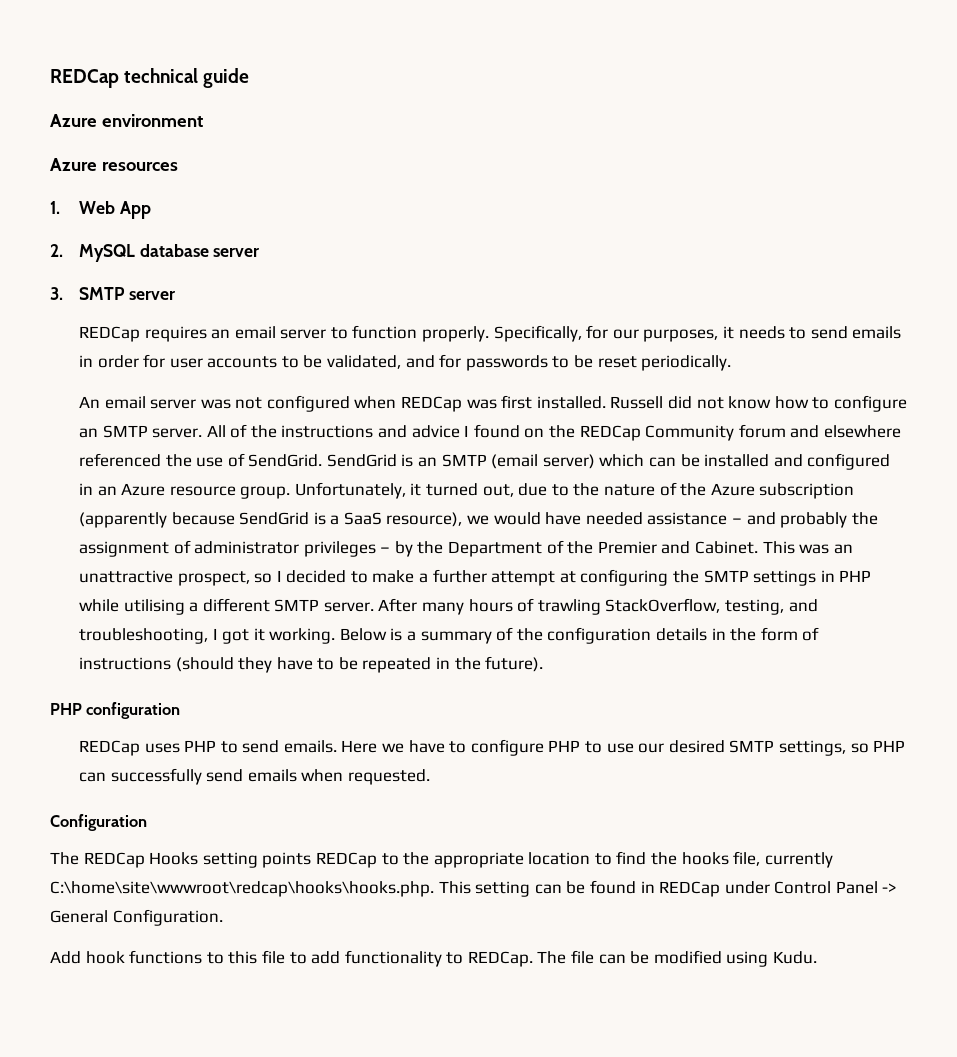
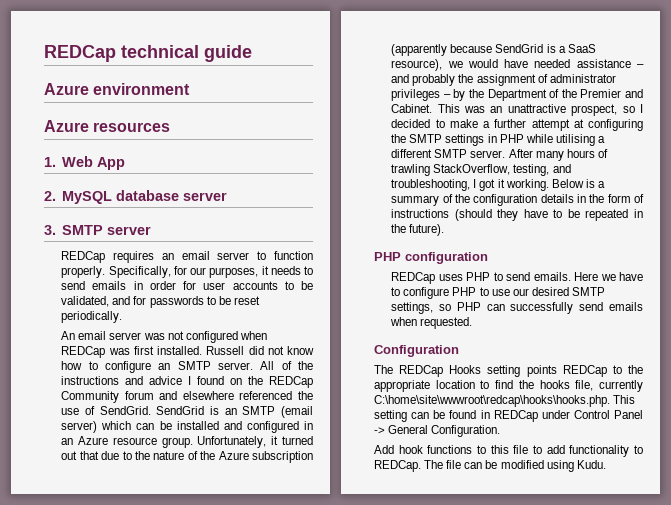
- Unfortunately, it turned out, due to the nature of the Azure subscription (apparently because SendGrid is a SaaS resource), we would have needed assistance – and probably the assignment of administrator privileges – by the Department of the Premier and Cabinet.
+ Unfortunately, it turned out that due to the nature of the Azure subscription (apparently because SendGrid is a SaaS resource), we would have needed assistance – and probably the assignment of administrator privileges – by the Department of the Premier and Cabinet.

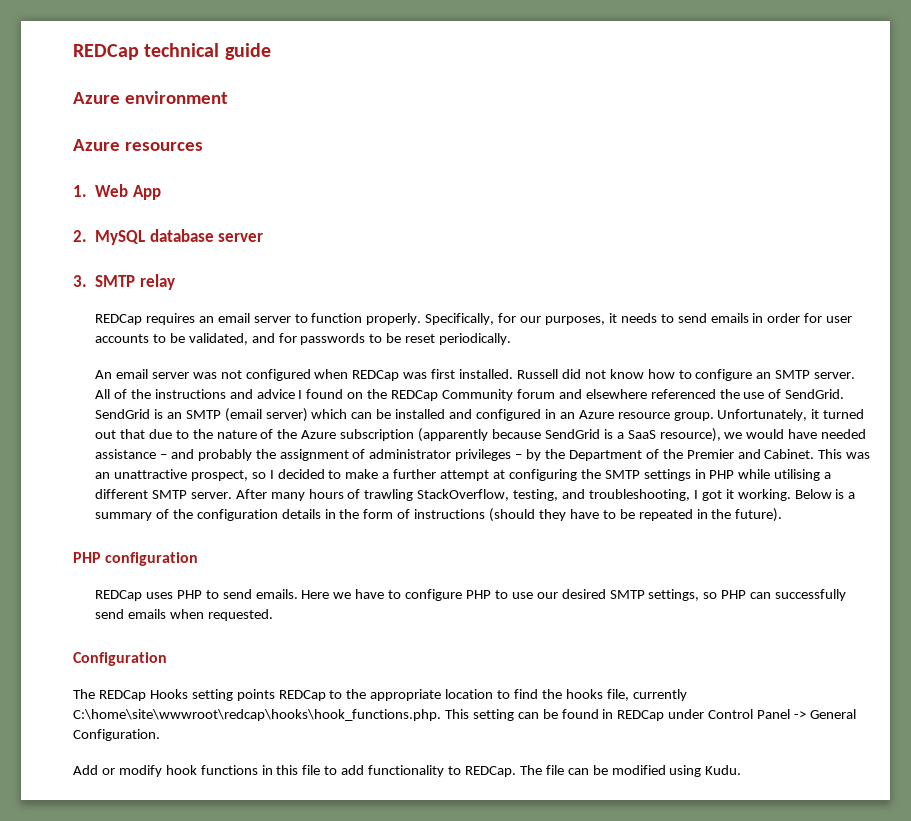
- 3. SMTP server
+ 3. SMTP relay
- The REDCap Hooks setting points REDCap to the appropriate location to find the hooks file, currently C:\home\site\wwwroot\redcap\hooks\hooks.php. This setting can be found in REDCap under Control Panel -> General Configuration.
+ The REDCap Hooks setting points REDCap to the appropriate location to find the hooks file, currently C:\home\site\wwwroot\redcap\hooks\hook_functions.php. This setting can be found in REDCap under Control Panel -> General Configuration.
- Add hook functions to this file to add functionality to REDCap.
+ Add or modify hook functions in this file to add functionality to REDCap.

